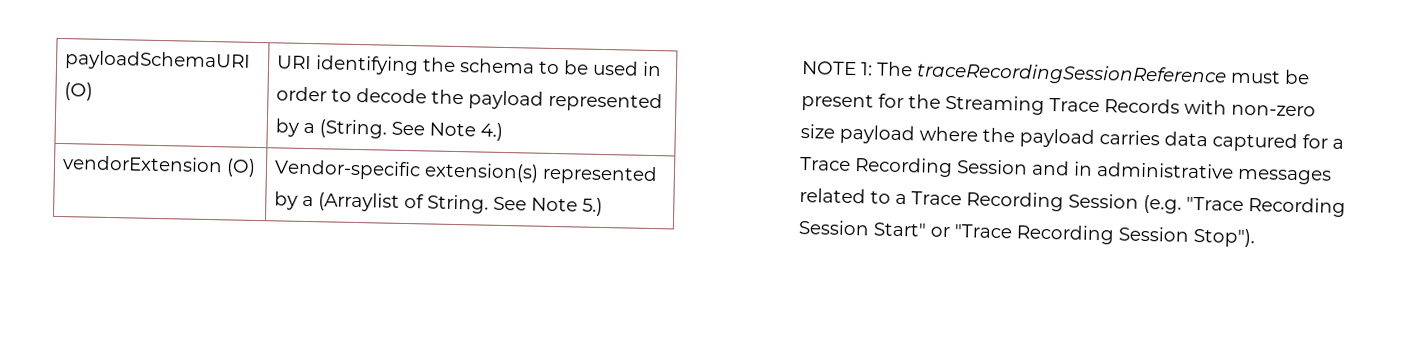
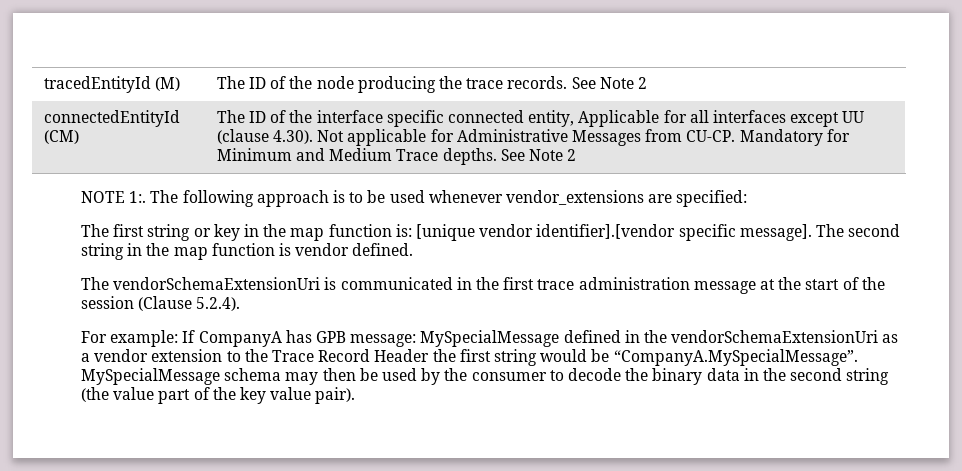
- payloadSchemaURI (O) | URI identifying the schema to be used in order to decode the payload represented by a (String. See Note 4.)
- vendorExtension (O) | Vendor-specific extension(s) represented by a (Arraylist of String. See Note 5.)
- NOTE 1: The traceRecordingSessionReference must be present for the Streaming Trace Records with non-zero size payload where the payload carries data captured for a Trace Recording Session and in administrative messages related to a Trace Recording Session (e.g. "Trace Recording Session Start" or "Trace Recording Session Stop").
+ tracedEntityId (M) | The ID of the node producing the trace records. See Note 2
+ connectedEntityId (CM) | The ID of the interface specific connected entity, Applicable for all interfaces except UU (clause 4.30). Not applicable for Administrative Messages from CU-CP. Mandatory for Minimum and Medium Trace depths. See Note 2
+ NOTE 1:. The following approach is to be used whenever vendor_extensions are specified:
+ The first string or key in the map function is: [unique vendor identifier].[vendor specific message]. The second string in the map function is vendor defined.
+ The vendorSchemaExtensionUri is communicated in the first trace administration message at the start of the session (Clause 5.2.4).
+ For example: If CompanyA has GPB message: MySpecialMessage defined in the vendorSchemaExtensionUri as a vendor extension to the Trace Record Header the first string would be “CompanyA.MySpecialMessage”. MySpecialMessage schema may then be used by the consumer to decode the binary data in the second string (the value part of the key value pair).

